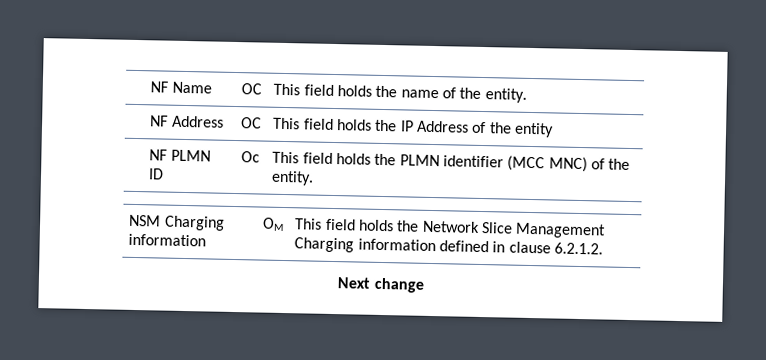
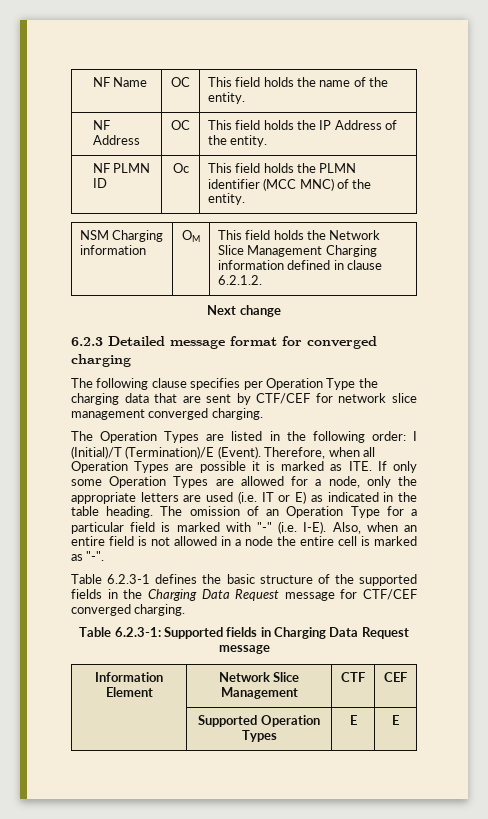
- NF Address | OC | This field holds the IP Address of the entity
+ NF Address | OC | This field holds the IP Address of the entity.
+ 6.2.3 Detailed message format for converged charging
+ The following clause specifies per Operation Type the charging data that are sent by CTF/CEF for network slice management converged charging.
+ The Operation Types are listed in the following order: I (Initial)/T (Termination)/E (Event). Therefore, when all Operation Types are possible it is marked as ITE. If only some Operation Types are allowed for a node, only the appropriate letters are used (i.e. IT or E) as indicated in the table heading. The omission of an Operation Type for a particular field is marked with "-" (i.e. I-E). Also, when an entire field is not allowed in a node the entire cell is marked as "-".
+ Table 6.2.3-1 defines the basic structure of the supported fields in the Charging Data Request message for CTF/CEF converged charging.
+ Table 6.2.3-1: Supported fields in Charging Data Request message
+ Information Element | Network Slice Management | CTF | CEF
+ | Supported Operation Types | E | E

